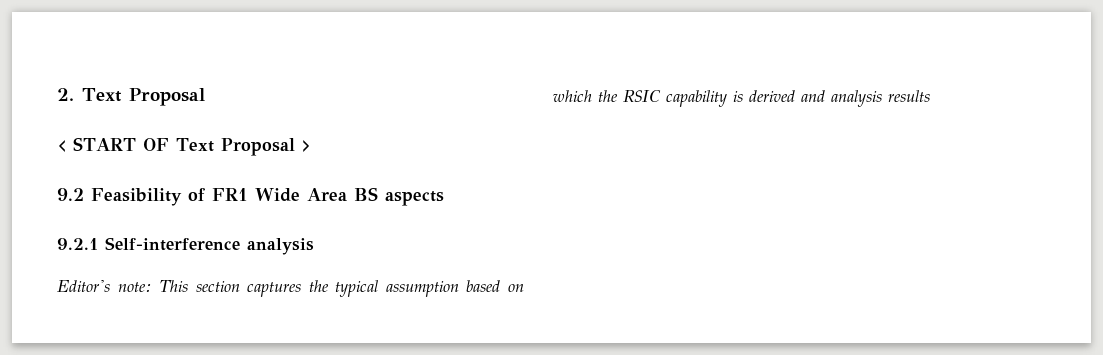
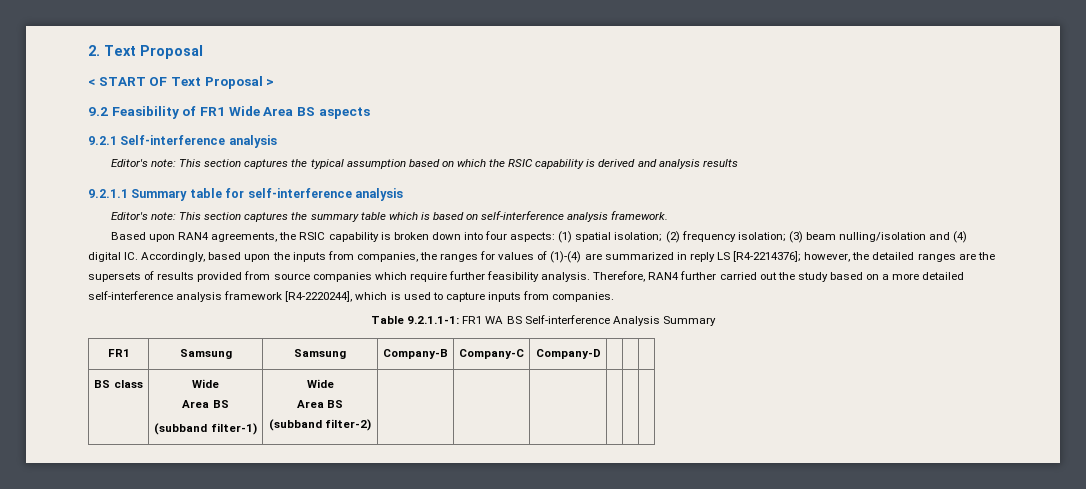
+ 9.2.1.1 Summary table for self-interference analysis
+ Editor's note: This section captures the summary table which is based on self-interference analysis framework.
+ Based upon RAN4 agreements, the RSIC capability is broken down into four aspects: (1) spatial isolation; (2) frequency isolation; (3) beam nulling/isolation and (4) digital IC. Accordingly, based upon the inputs from companies, the ranges for values of (1)-(4) are summarized in reply LS [R4-2214376]; however, the detailed ranges are the supersets of results provided from source companies which require further feasibility analysis. Therefore, RAN4 further carried out the study based on a more detailed self-interference analysis framework [R4-2220244], which is used to capture inputs from companies.
+ Table 9.2.1.1-1: FR1 WA BS Self-interference Analysis Summary
+ FR1 | Samsung | Samsung | Company-B | Company-C | Company-D | | |
+ BS class | Wide
+ Area BS
+ (subband filter-1) | Wide
+ Area BS
+ (subband filter-2) | | | | | |

